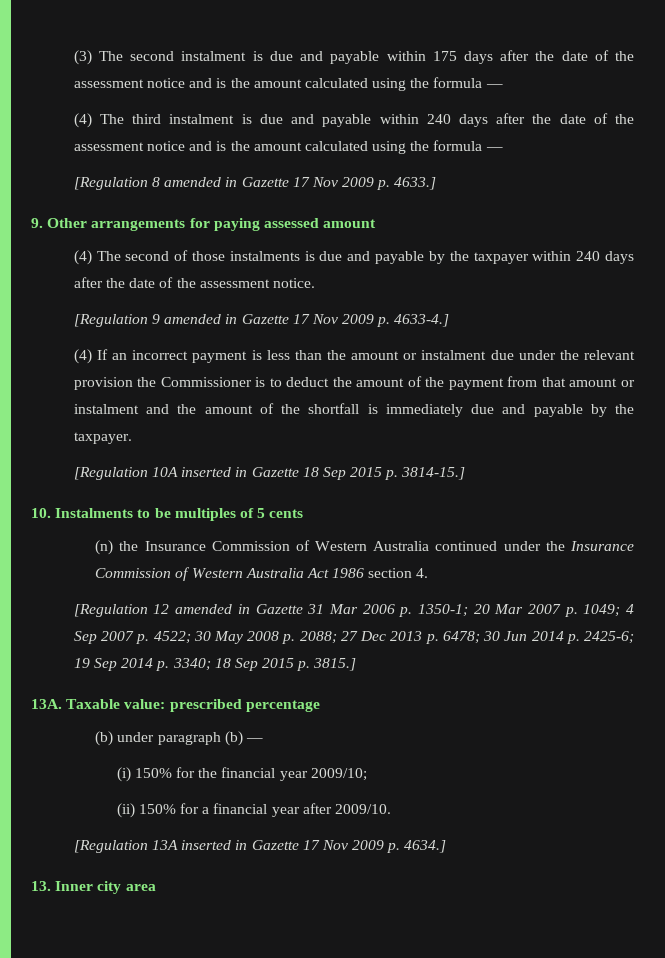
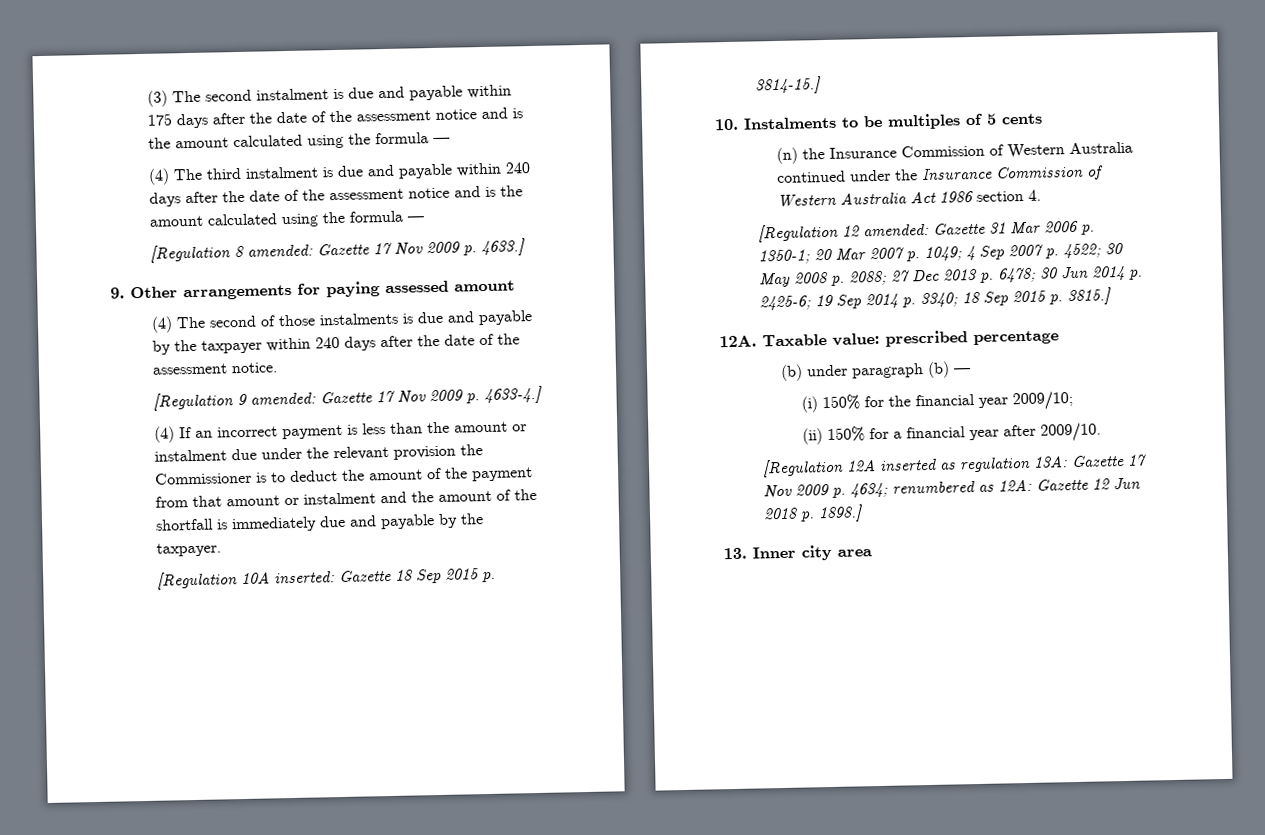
- [Regulation 8 amended in Gazette 17 Nov 2009 p. 4633.]
+ [Regulation 8 amended: Gazette 17 Nov 2009 p. 4633.]
- [Regulation 9 amended in Gazette 17 Nov 2009 p. 4633-4.]
+ [Regulation 9 amended: Gazette 17 Nov 2009 p. 4633-4.]
- [Regulation 10A inserted in Gazette 18 Sep 2015 p. 3814-15.]
+ [Regulation 10A inserted: Gazette 18 Sep 2015 p. 3814-15.]
- [Regulation 12 amended in Gazette 31 Mar 2006 p. 1350-1; 20 Mar 2007 p. 1049; 4 Sep 2007 p. 4522; 30 May 2008 p. 2088; 27 Dec 2013 p. 6478; 30 Jun 2014 p. 2425-6; 19 Sep 2014 p. 3340; 18 Sep 2015 p. 3815.]
+ [Regulation 12 amended: Gazette 31 Mar 2006 p. 1350-1; 20 Mar 2007 p. 1049; 4 Sep 2007 p. 4522; 30 May 2008 p. 2088; 27 Dec 2013 p. 6478; 30 Jun 2014 p. 2425-6; 19 Sep 2014 p. 3340; 18 Sep 2015 p. 3815.]
- 13A.
+ 12A.
- [Regulation 13A inserted in Gazette 17 Nov 2009 p. 4634.]
+ [Regulation 12A inserted as regulation 13A: Gazette 17 Nov 2009 p. 4634; renumbered as 12A: Gazette 12 Jun 2018 p. 1898.]

